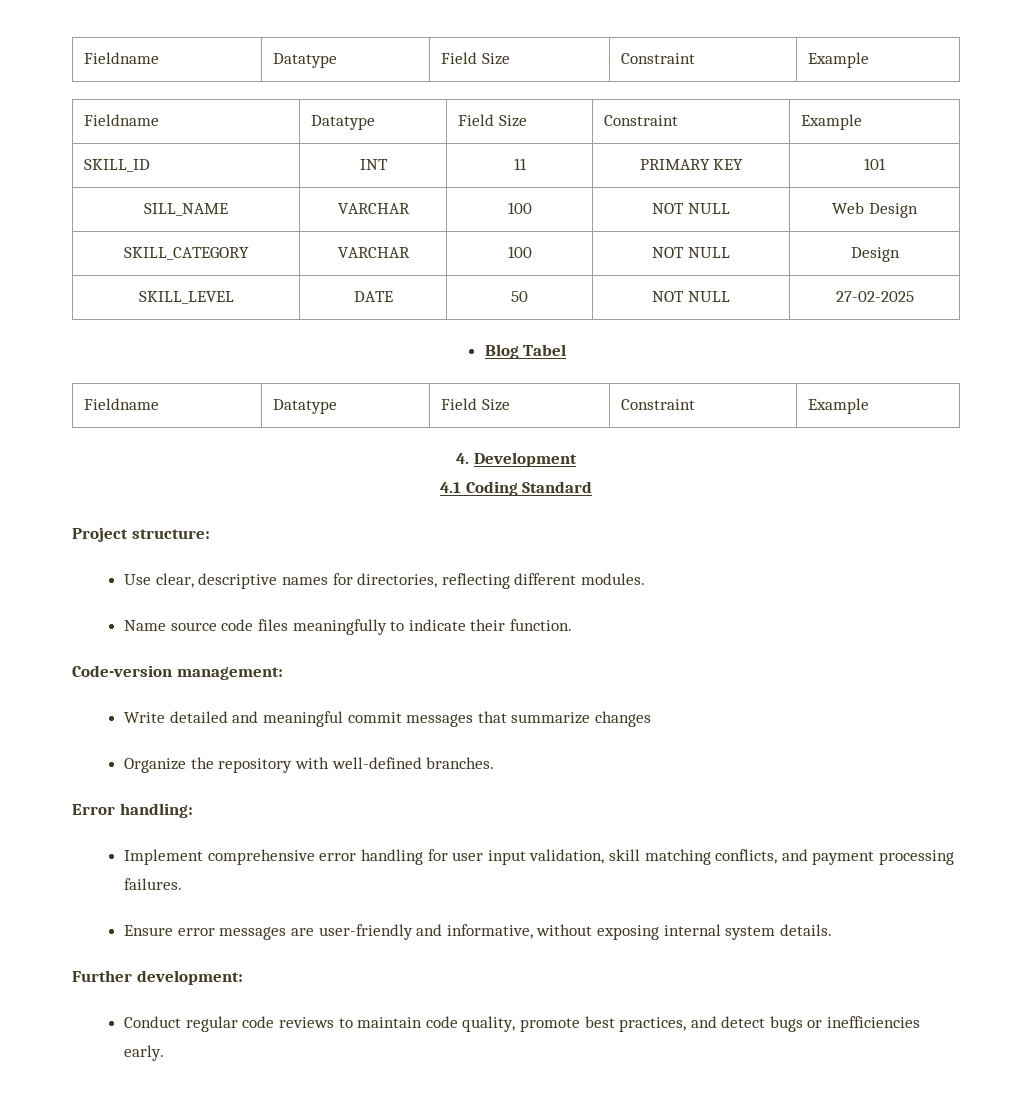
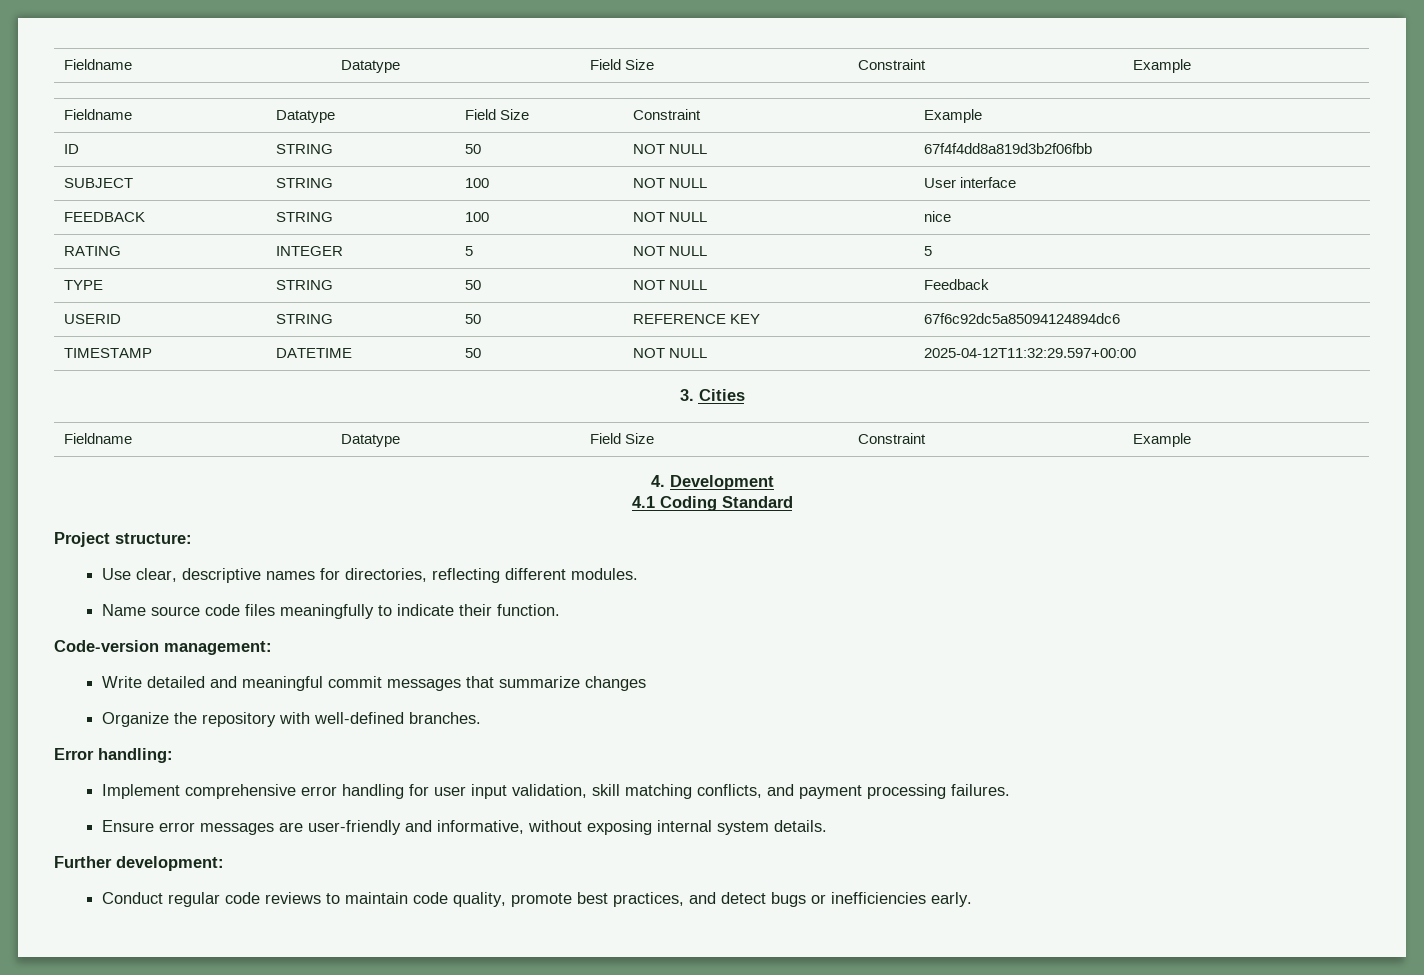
- SKILL_ID | INT | 11 | PRIMARY KEY | 101
- SILL_NAME | VARCHAR | 100 | NOT NULL | Web Design
- SKILL_CATEGORY | VARCHAR | 100 | NOT NULL | Design
- SKILL_LEVEL | DATE | 50 | NOT NULL | 27-02-2025
- Blog Tabel
+ ID | STRING | 50 | NOT NULL | 67f4f4dd8a819d3b2f06fbb
+ SUBJECT | STRING | 100 | NOT NULL | User interface
+ FEEDBACK | STRING | 100 | NOT NULL | nice
+ RATING | INTEGER | 5 | NOT NULL | 5
+ TYPE | STRING | 50 | NOT NULL | Feedback
+ USERID | STRING | 50 | REFERENCE KEY | 67f6c92dc5a85094124894dc6
+ TIMESTAMP | DATETIME | 50 | NOT NULL | 2025-04-12T11:32:29.597+00:00
+ 3. Cities

